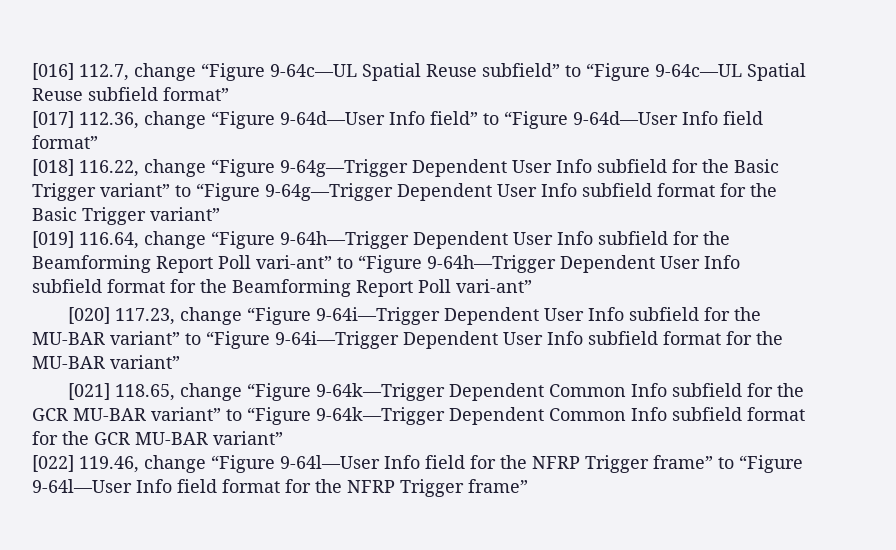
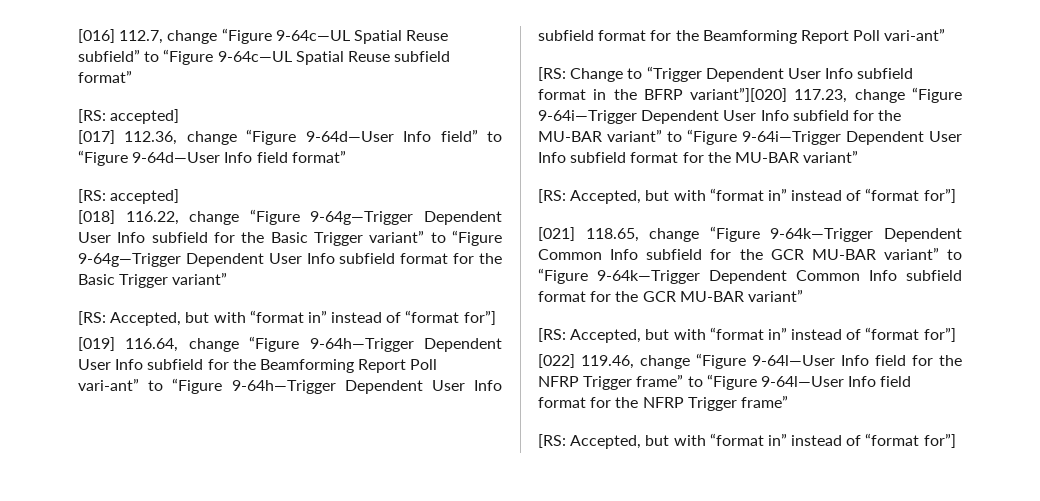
  [016] 112.7, change “Figure 9-64c—UL Spatial Reuse subfield” to “Figure 9-64c—UL Spatial Reuse subfield format”
+ [RS: accepted]
  [017] 112.36, change “Figure 9-64d—User Info field” to “Figure 9-64d—User Info field format”
+ [RS: accepted]
  [018] 116.22, change “Figure 9-64g—Trigger Dependent User Info subfield for the Basic Trigger variant” to “Figure 9-64g—Trigger Dependent User Info subfield format for the Basic Trigger variant”
+ [RS: Accepted, but with “format in” instead of “format for”]
- [020] 117.23, change “Figure 9-64i—Trigger Dependent User Info subfield for the MU-BAR variant” to “Figure 9-64i—Trigger Dependent User Info subfield format for the MU-BAR variant”
+ [RS: Change to “Trigger Dependent User Info subfield format in the BFRP variant”][020] 117.23, change “Figure 9-64i—Trigger Dependent User Info subfield for the MU-BAR variant” to “Figure 9-64i—Trigger Dependent User Info subfield format for the MU-BAR variant”
+ [RS: Accepted, but with “format in” instead of “format for”]
  [021] 118.65, change “Figure 9-64k—Trigger Dependent Common Info subfield for the GCR MU-BAR variant” to “Figure 9-64k—Trigger Dependent Common Info subfield format for the GCR MU-BAR variant”
+ [RS: Accepted, but with “format in” instead of “format for”]
  [022] 119.46, change “Figure 9-64l—User Info field for the NFRP Trigger frame” to “Figure 9-64l—User Info field format for the NFRP Trigger frame”
+ [RS: Accepted, but with “format in” instead of “format for”]

